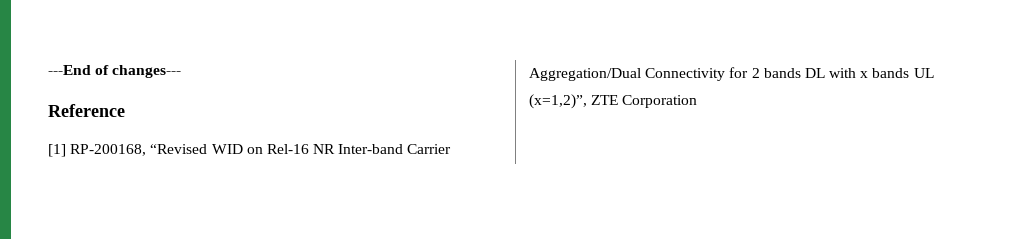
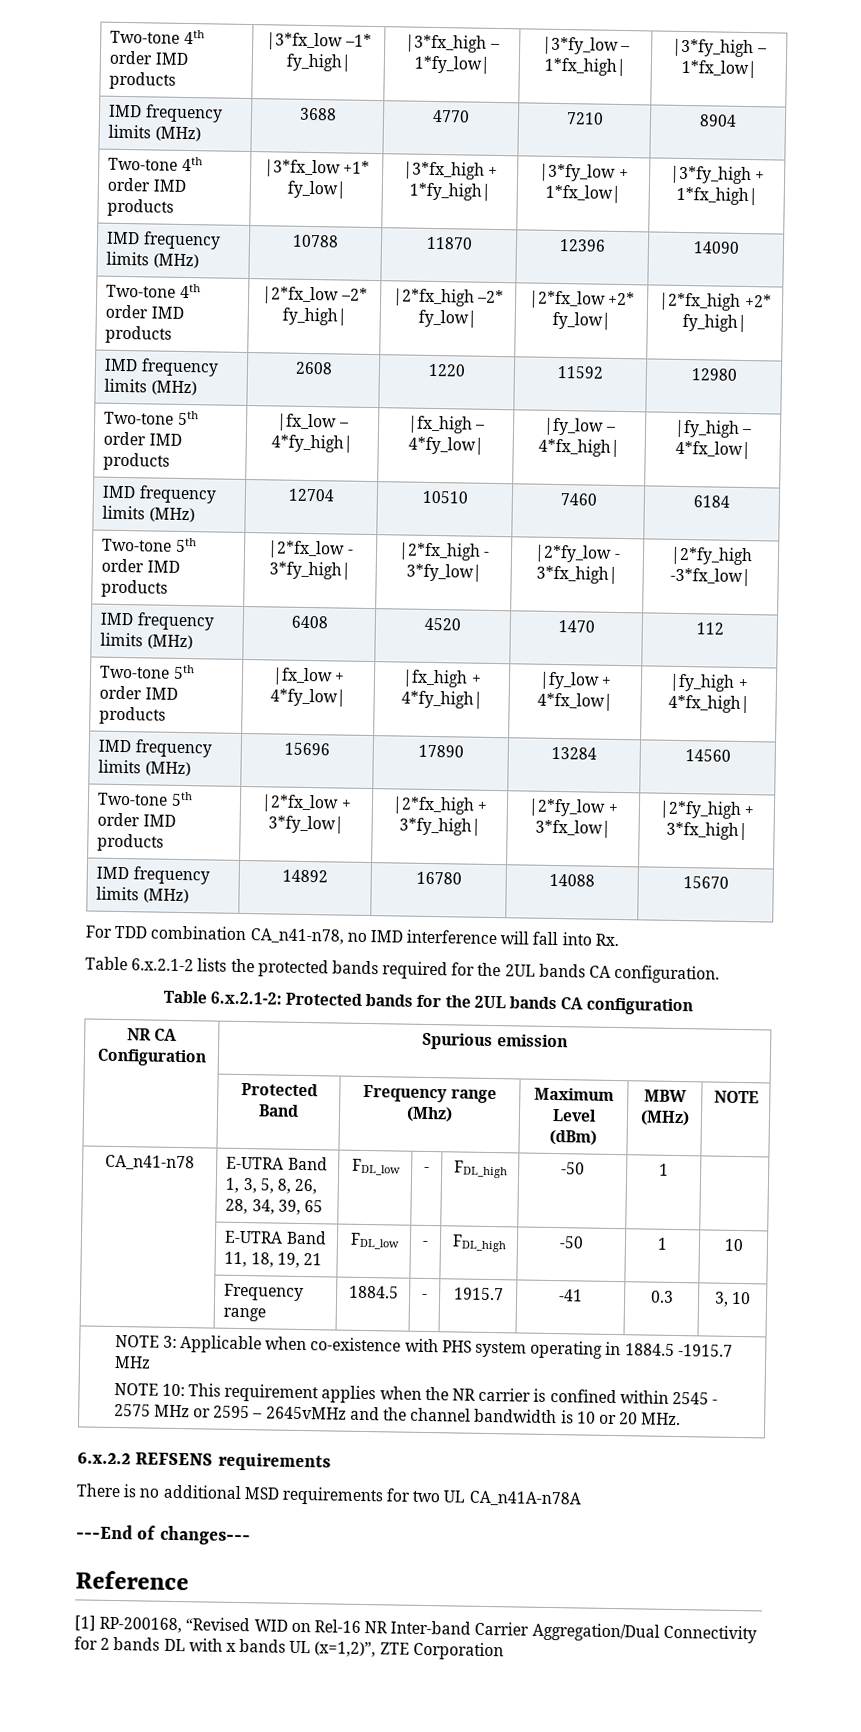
+ Two-tone 4th order IMD products | |3*fx_low –1* fy_high| | |3*fx_high – 1*fy_low| | |3*fy_low – 1*fx_high| | |3*fy_high – 1*fx_low|
+ IMD frequency limits (MHz) | 3688 | 4770 | 7210 | 8904
+ Two-tone 4th order IMD products | |3*fx_low +1* fy_low| | |3*fx_high + 1*fy_high| | |3*fy_low + 1*fx_low| | |3*fy_high + 1*fx_high|
+ IMD frequency limits (MHz) | 10788 | 11870 | 12396 | 14090
+ Two-tone 4th order IMD products | |2*fx_low –2* fy_high| | |2*fx_high –2* fy_low| | |2*fx_low +2* fy_low| | |2*fx_high +2* fy_high|
+ IMD frequency limits (MHz) | 2608 | 1220 | 11592 | 12980
+ Two-tone 5th order IMD products | |fx_low – 4*fy_high| | |fx_high – 4*fy_low| | |fy_low – 4*fx_high| | |fy_high – 4*fx_low|
+ IMD frequency limits (MHz) | 12704 | 10510 | 7460 | 6184
+ Two-tone 5th order IMD products | |2*fx_low - 3*fy_high| | |2*fx_high - 3*fy_low| | |2*fy_low - 3*fx_high| | |2*fy_high -3*fx_low|
+ IMD frequency limits (MHz) | 6408 | 4520 | 1470 | 112
+ Two-tone 5th order IMD products | |fx_low + 4*fy_low| | |fx_high + 4*fy_high| | |fy_low + 4*fx_low| | |fy_high + 4*fx_high|
+ IMD frequency limits (MHz) | 15696 | 17890 | 13284 | 14560
+ Two-tone 5th order IMD products | |2*fx_low + 3*fy_low| | |2*fx_high + 3*fy_high| | |2*fy_low + 3*fx_low| | |2*fy_high + 3*fx_high|
+ IMD frequency limits (MHz) | 14892 | 16780 | 14088 | 15670
+ For TDD combination CA_n41-n78, no IMD interference will fall into Rx.
+ Table 6.x.2.1-2 lists the protected bands required for the 2UL bands CA configuration.
+ Table 6.x.2.1-2: Protected bands for the 2UL bands CA configuration
+ NR CA Configuration | Spurious emission
+ | Protected Band | Frequency range (Mhz) | Maximum Level (dBm) | MBW (MHz) | NOTE
+ CA_n41-n78 | E-UTRA Band 1, 3, 5, 8, 26, 28, 34, 39, 65 | FDL_low | - | FDL_high | -50 | 1 |
+ | E-UTRA Band 11, 18, 19, 21 | FDL_low | - | FDL_high | -50 | 1 | 10
+ | Frequency range | 1884.5 | - | 1915.7 | -41 | 0.3 | 3, 10
+ NOTE 3: Applicable when co-existence with PHS system operating in 1884.5 -1915.7 MHz
+ NOTE 10: This requirement applies when the NR carrier is confined within 2545 - 2575 MHz or 2595 – 2645vMHz and the channel bandwidth is 10 or 20 MHz.
+ 6.x.2.2 REFSENS requirements
+ There is no additional MSD requirements for two UL CA_n41A-n78A

